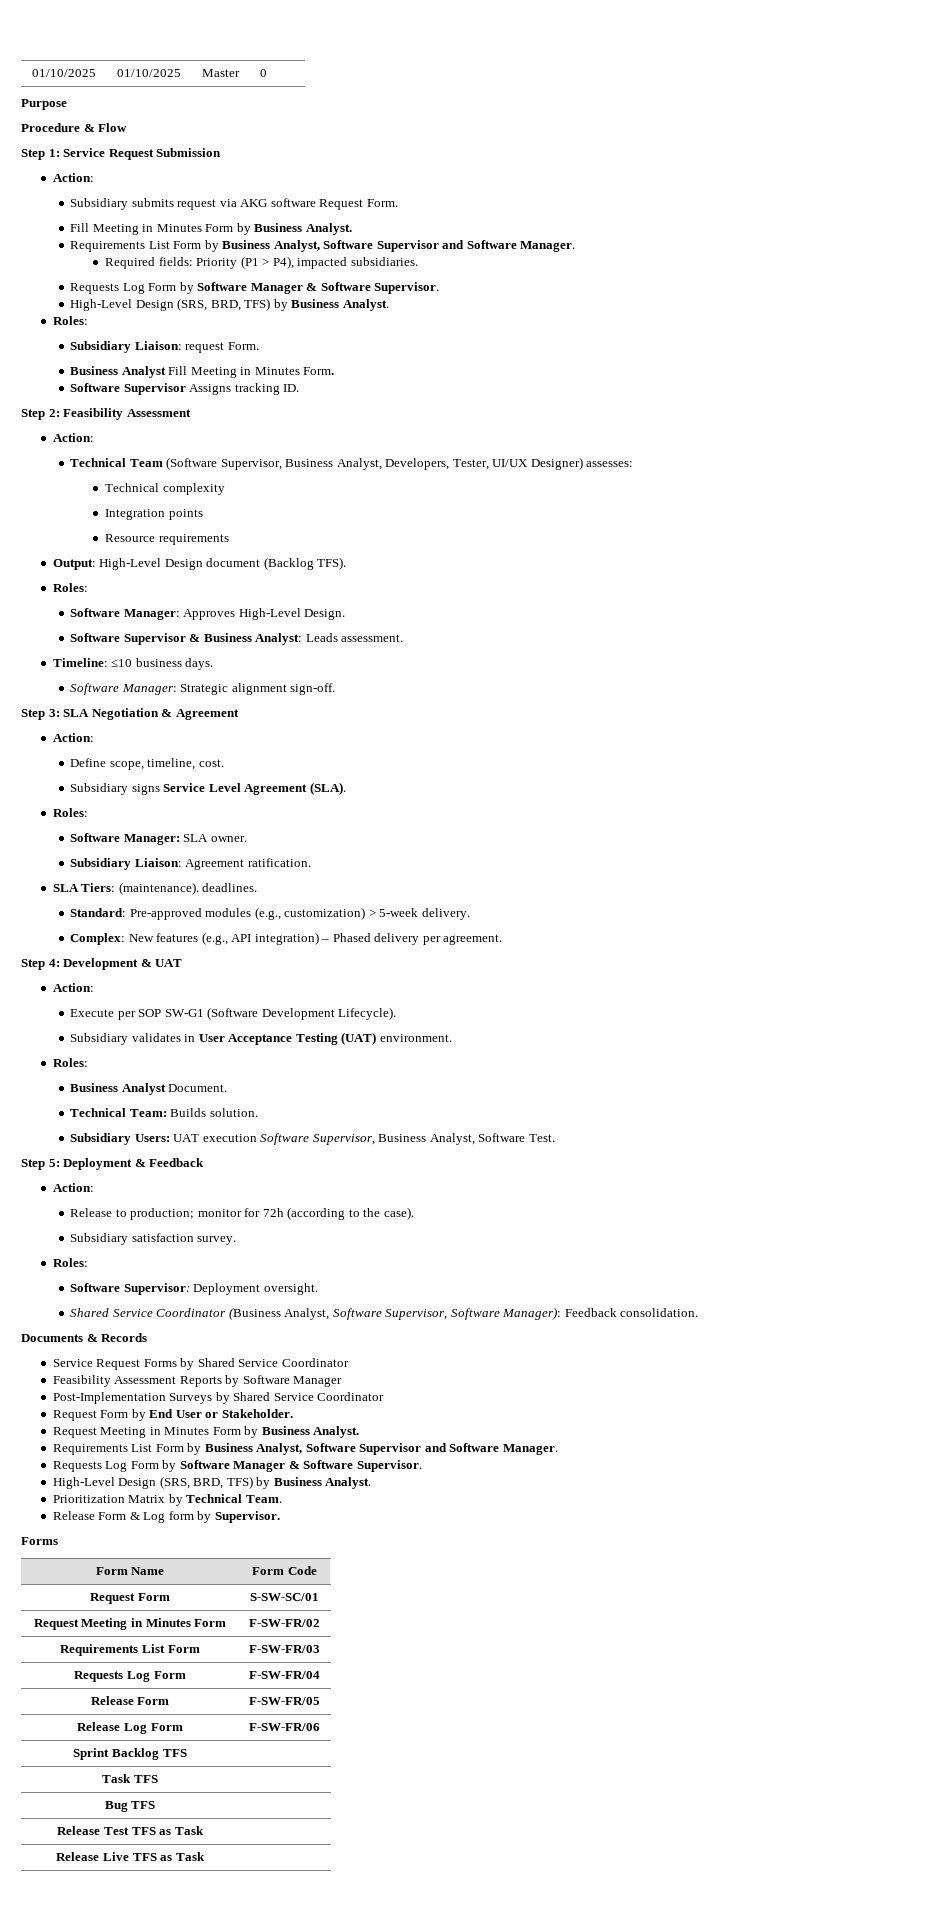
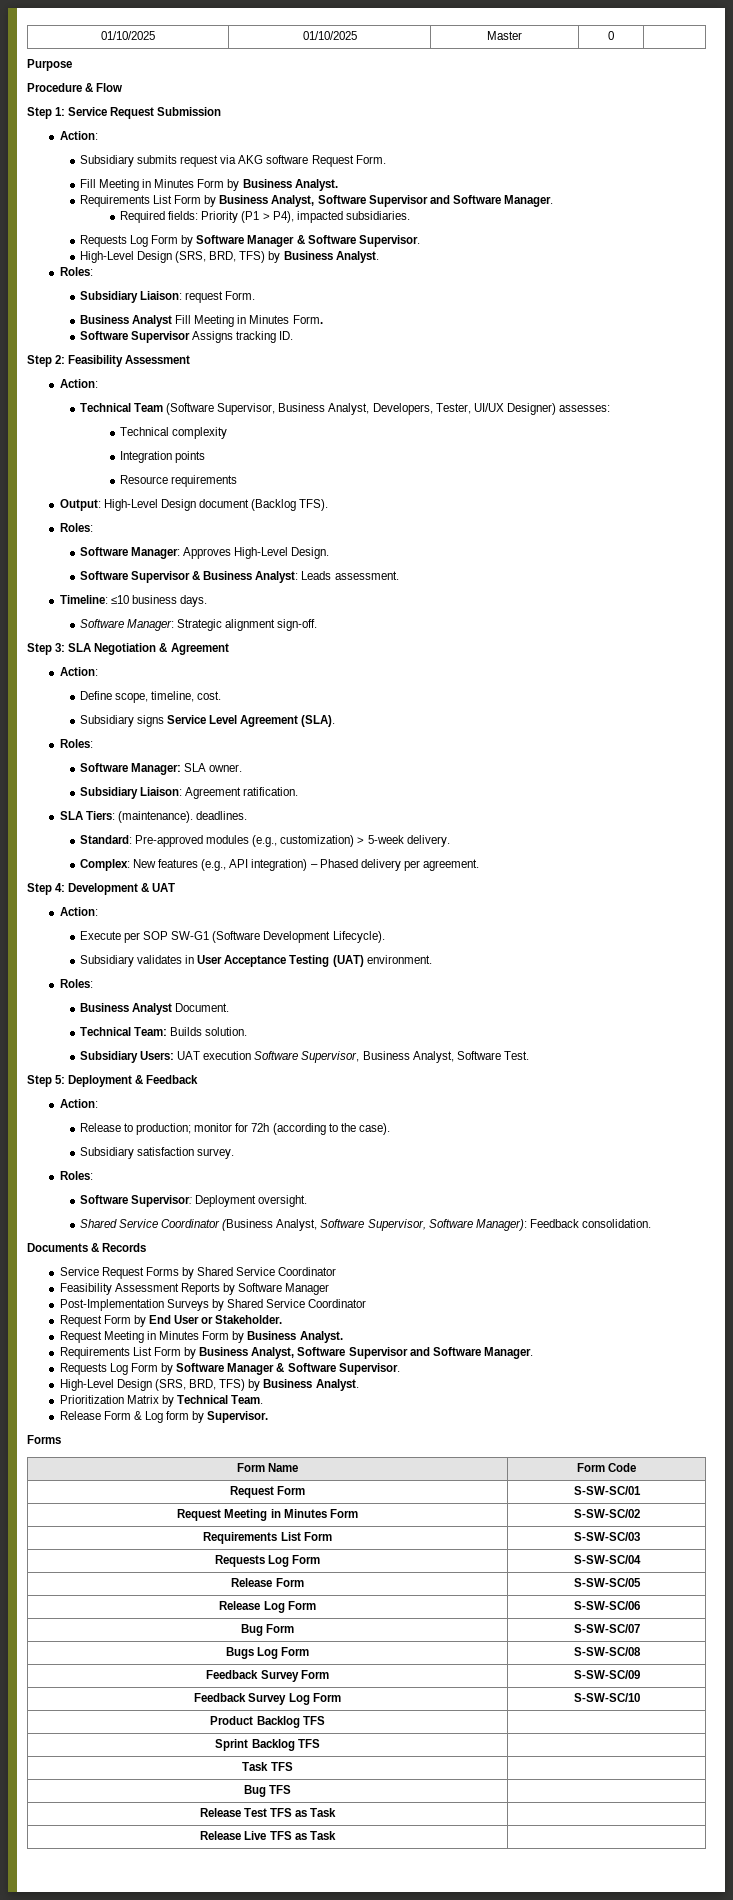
- Request Meeting in Minutes Form | F-SW-FR/02
+ Request Meeting in Minutes Form | S-SW-SC/02
- Requirements List Form | F-SW-FR/03
+ Requirements List Form | S-SW-SC/03
- Requests Log Form | F-SW-FR/04
+ Requests Log Form | S-SW-SC/04
- Release Form | F-SW-FR/05
+ Release Form | S-SW-SC/05
- Release Log Form | F-SW-FR/06
+ Release Log Form | S-SW-SC/06
+ Bug Form | S-SW-SC/07
+ Bugs Log Form | S-SW-SC/08
+ Feedback Survey Form | S-SW-SC/09
+ Feedback Survey Log Form | S-SW-SC/10
+ Product Backlog TFS |

